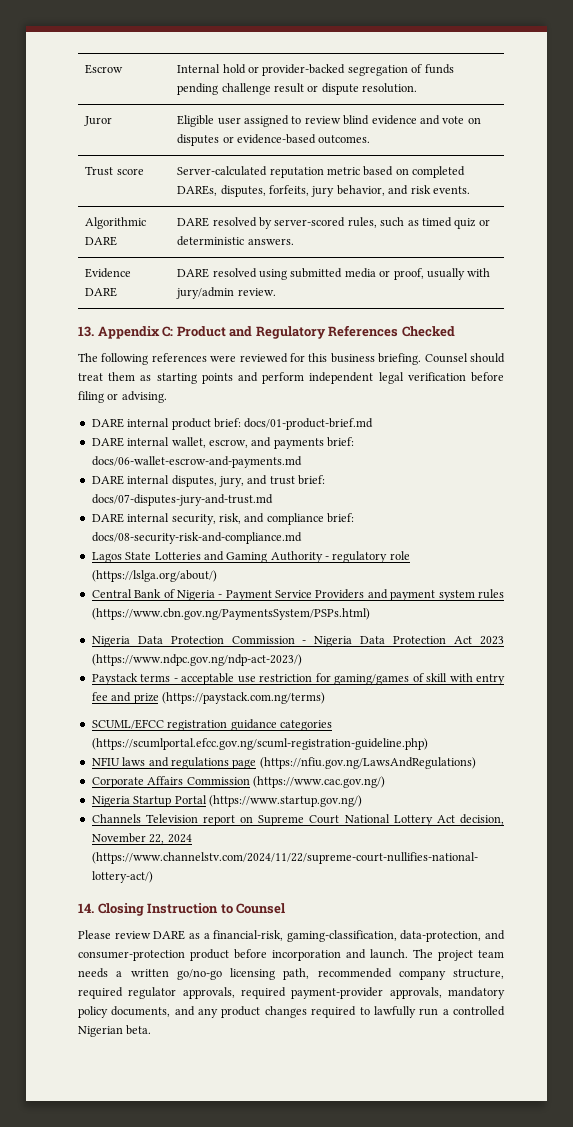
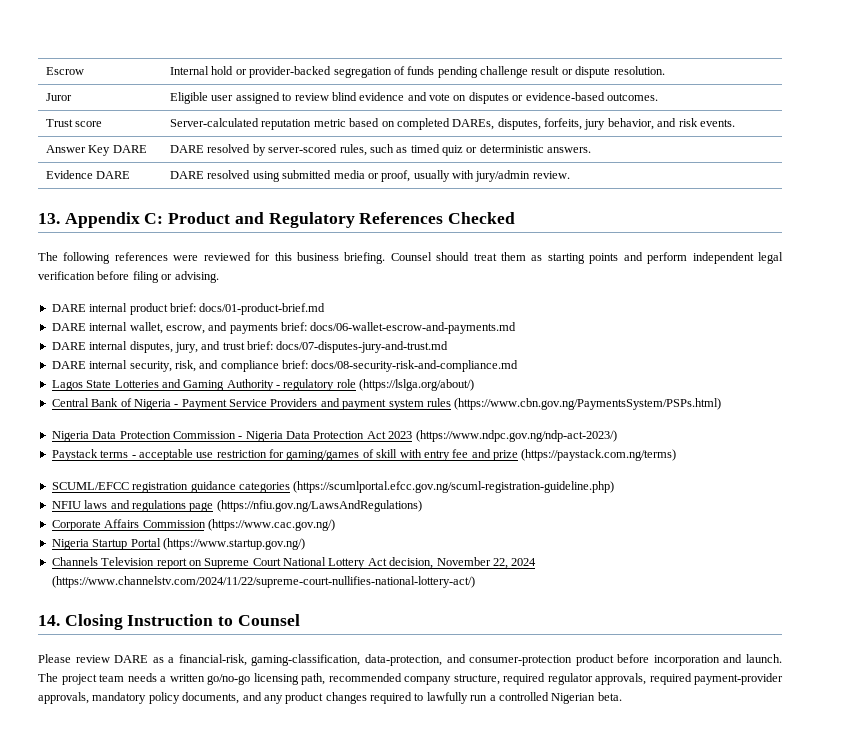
- Algorithmic DARE | DARE resolved by server-scored rules, such as timed quiz or deterministic answers.
+ Answer Key DARE | DARE resolved by server-scored rules, such as timed quiz or deterministic answers.

